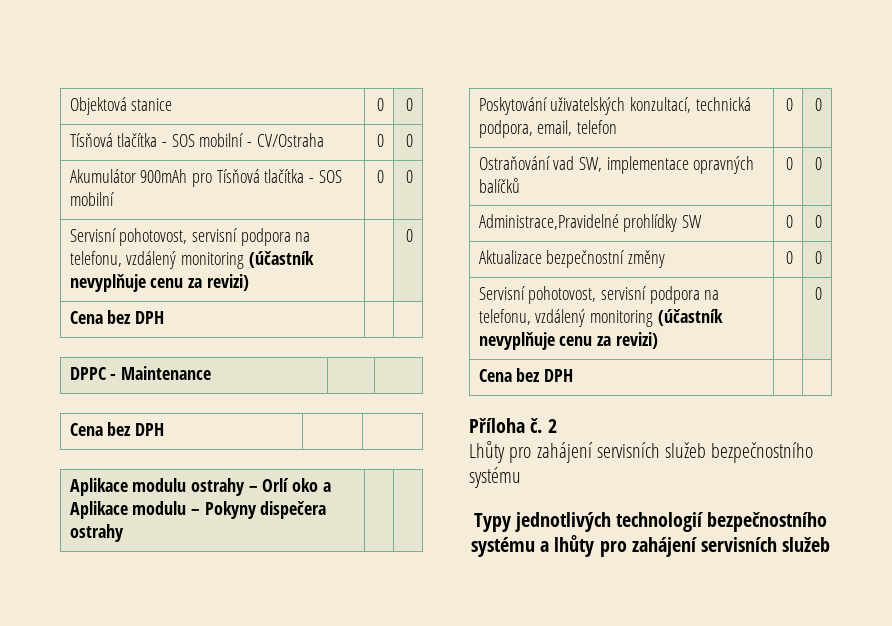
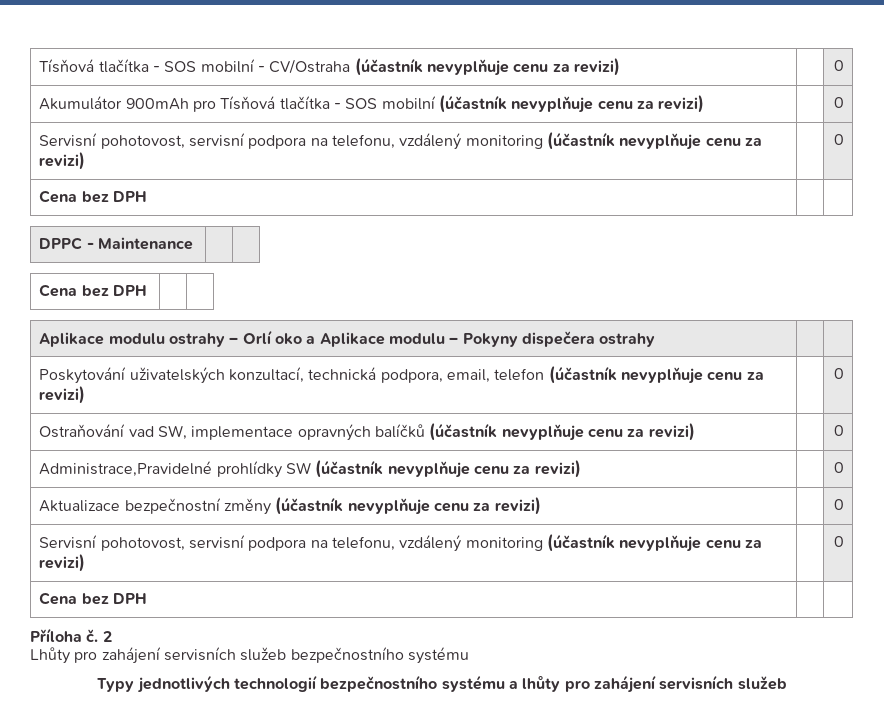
- Objektová stanice | 0 | 0
- Tísňová tlačítka - SOS mobilní - CV/Ostraha | 0 | 0
+ Tísňová tlačítka - SOS mobilní - CV/Ostraha (účastník nevyplňuje cenu za revizi) | | 0
- Akumulátor 900mAh pro Tísňová tlačítka - SOS mobilní | 0 | 0
+ Akumulátor 900mAh pro Tísňová tlačítka - SOS mobilní (účastník nevyplňuje cenu za revizi) | | 0
- Poskytování uživatelských konzultací, technická podpora, email, telefon | 0 | 0
+ Poskytování uživatelských konzultací, technická podpora, email, telefon (účastník nevyplňuje cenu za revizi) | | 0
- Ostraňování vad SW, implementace opravných balíčků | 0 | 0
+ Ostraňování vad SW, implementace opravných balíčků (účastník nevyplňuje cenu za revizi) | | 0
- Administrace,Pravidelné prohlídky SW | 0 | 0
+ Administrace,Pravidelné prohlídky SW (účastník nevyplňuje cenu za revizi) | | 0
- Aktualizace bezpečnostní změny | 0 | 0
+ Aktualizace bezpečnostní změny (účastník nevyplňuje cenu za revizi) | | 0

